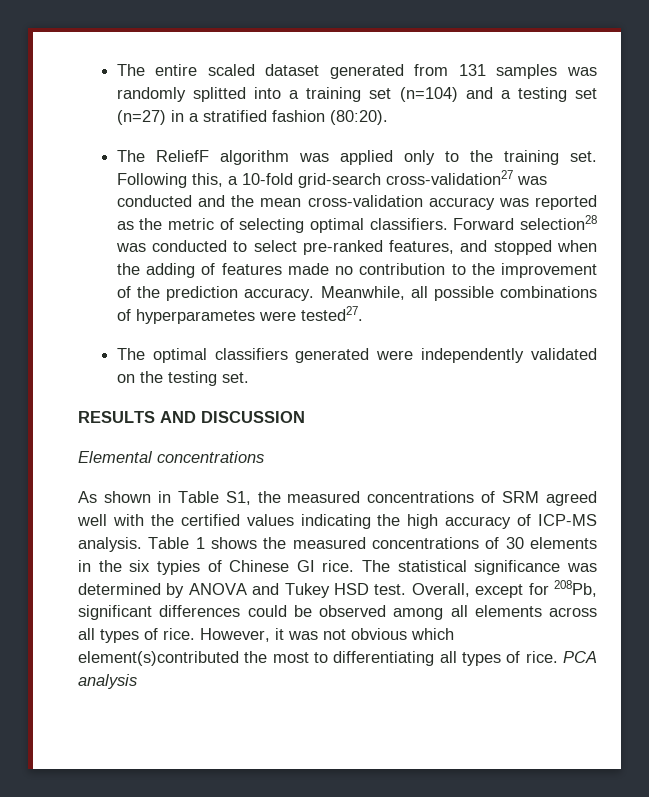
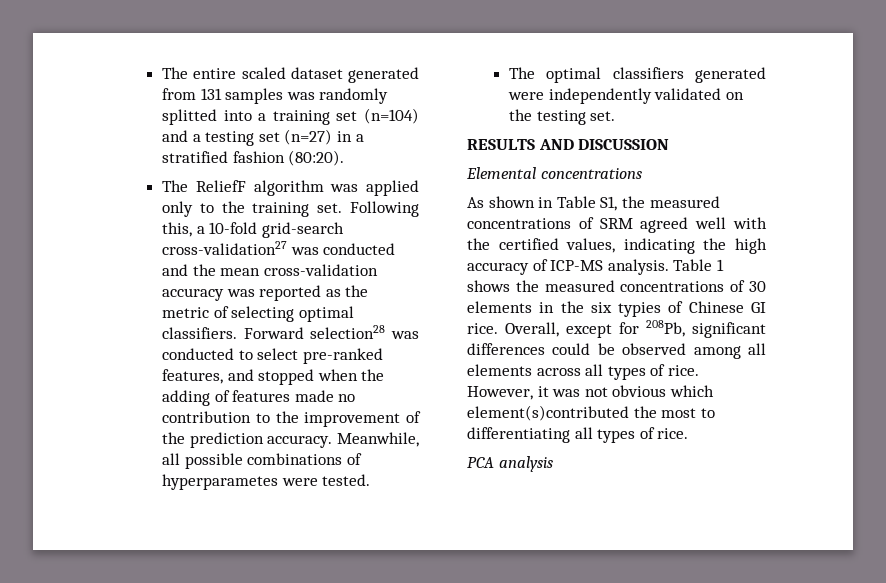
- Meanwhile, all possible combinations of hyperparametes were tested27.
+ Meanwhile, all possible combinations of hyperparametes were tested.
- As shown in Table S1, the measured concentrations of SRM agreed well with the certified values indicating the high accuracy of ICP-MS analysis.
+ As shown in Table S1, the measured concentrations of SRM agreed well with the certified values, indicating the high accuracy of ICP-MS analysis.
- The statistical significance was determined by ANOVA and Tukey HSD test.
- However, it was not obvious which element(s)contributed the most to differentiating all types of rice. PCA analysis
+ However, it was not obvious which element(s)contributed the most to differentiating all types of rice.
+ PCA analysis

